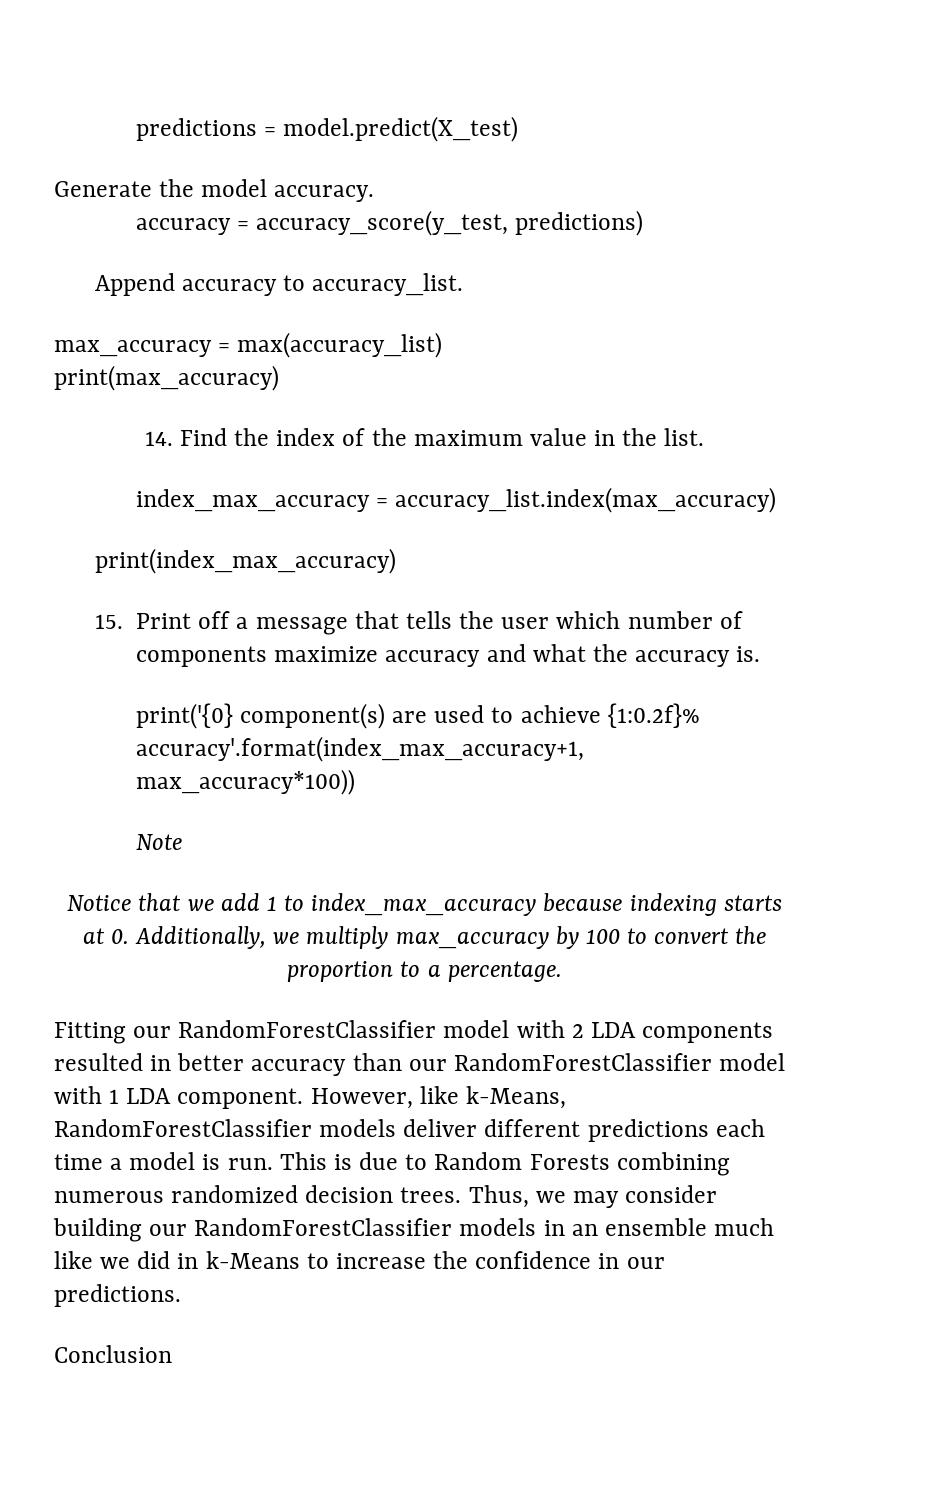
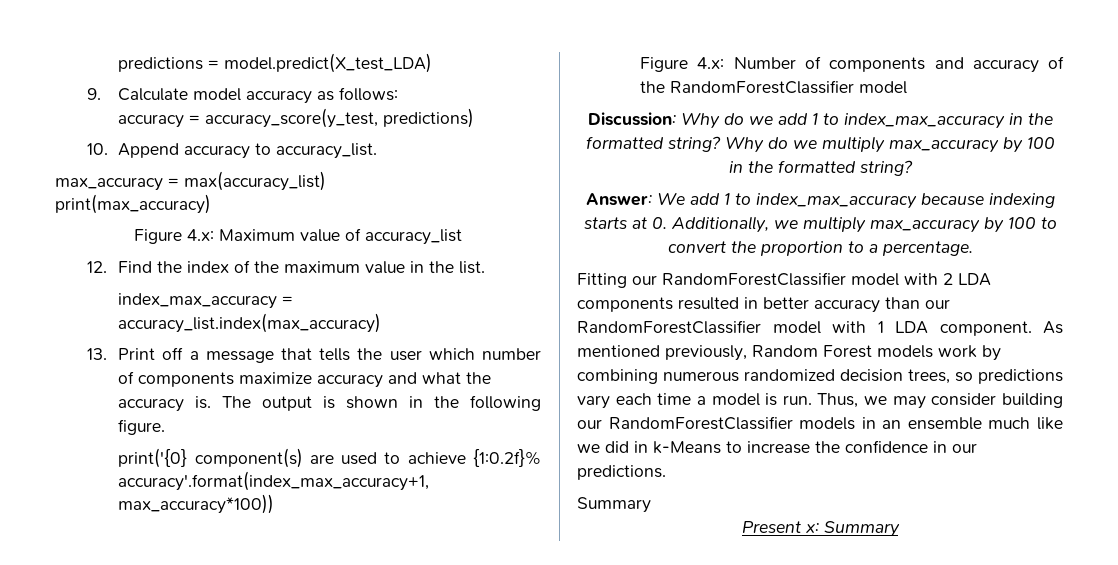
- predictions = model.predict(X_test)
- Generate the model accuracy.
+ predictions = model.predict(X_test_LDA)
+ 9. Calculate model accuracy as follows:
- Append accuracy to accuracy_list.
+ 10. Append accuracy to accuracy_list.
- 14. Find the index of the maximum value in the list.
+ Figure 4.x: Maximum value of accuracy_list
+ 12. Find the index of the maximum value in the list.
- print(index_max_accuracy)
- 15. Print off a message that tells the user which number of components maximize accuracy and what the accuracy is.
+ 13. Print off a message that tells the user which number of components maximize accuracy and what the accuracy is. The output is shown in the following figure.
- Note
- Notice that we add 1 to index_max_accuracy because indexing starts at 0. Additionally, we multiply max_accuracy by 100 to convert the proportion to a percentage.
+ Figure 4.x: Number of components and accuracy of the RandomForestClassifier model
+ Discussion: Why do we add 1 to index_max_accuracy in the formatted string? Why do we multiply max_accuracy by 100 in the formatted string?
+ Answer: We add 1 to index_max_accuracy because indexing starts at 0. Additionally, we multiply max_accuracy by 100 to convert the proportion to a percentage.
- However, like k-Means, RandomForestClassifier models deliver different predictions each time a model is run.
+ As mentioned previously, Random Forest models work by combining numerous randomized decision trees, so predictions vary each time a model is run.
- This is due to Random Forests combining numerous randomized decision trees.
  Thus, we may consider building our RandomForestClassifier models in an ensemble much like we did in k-Means to increase the confidence in our predictions.
- Conclusion
+ Summary
+ Present x: Summary

